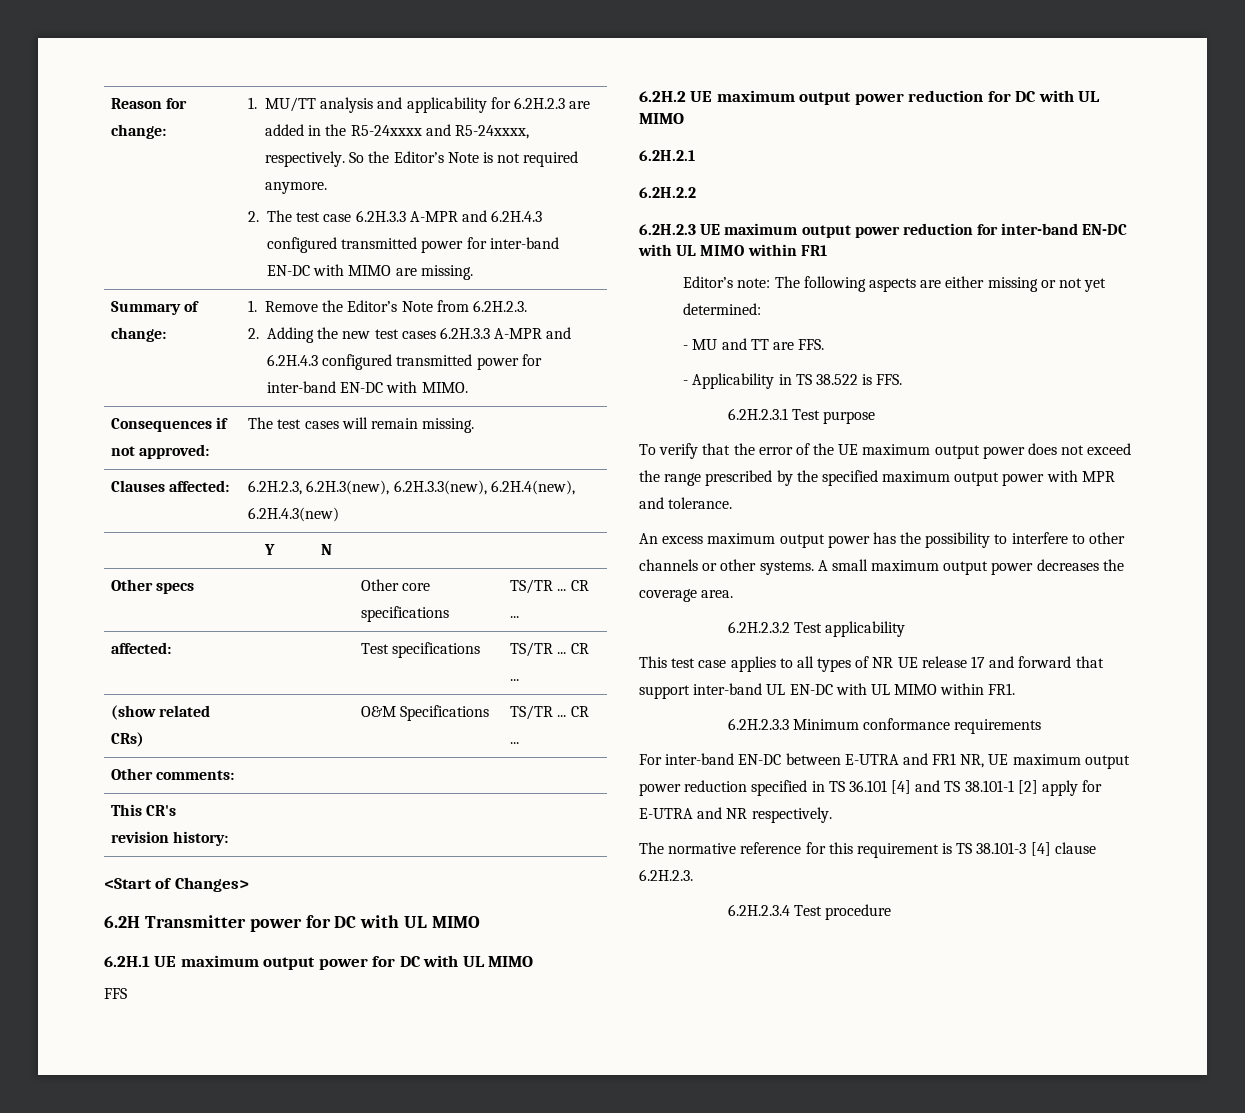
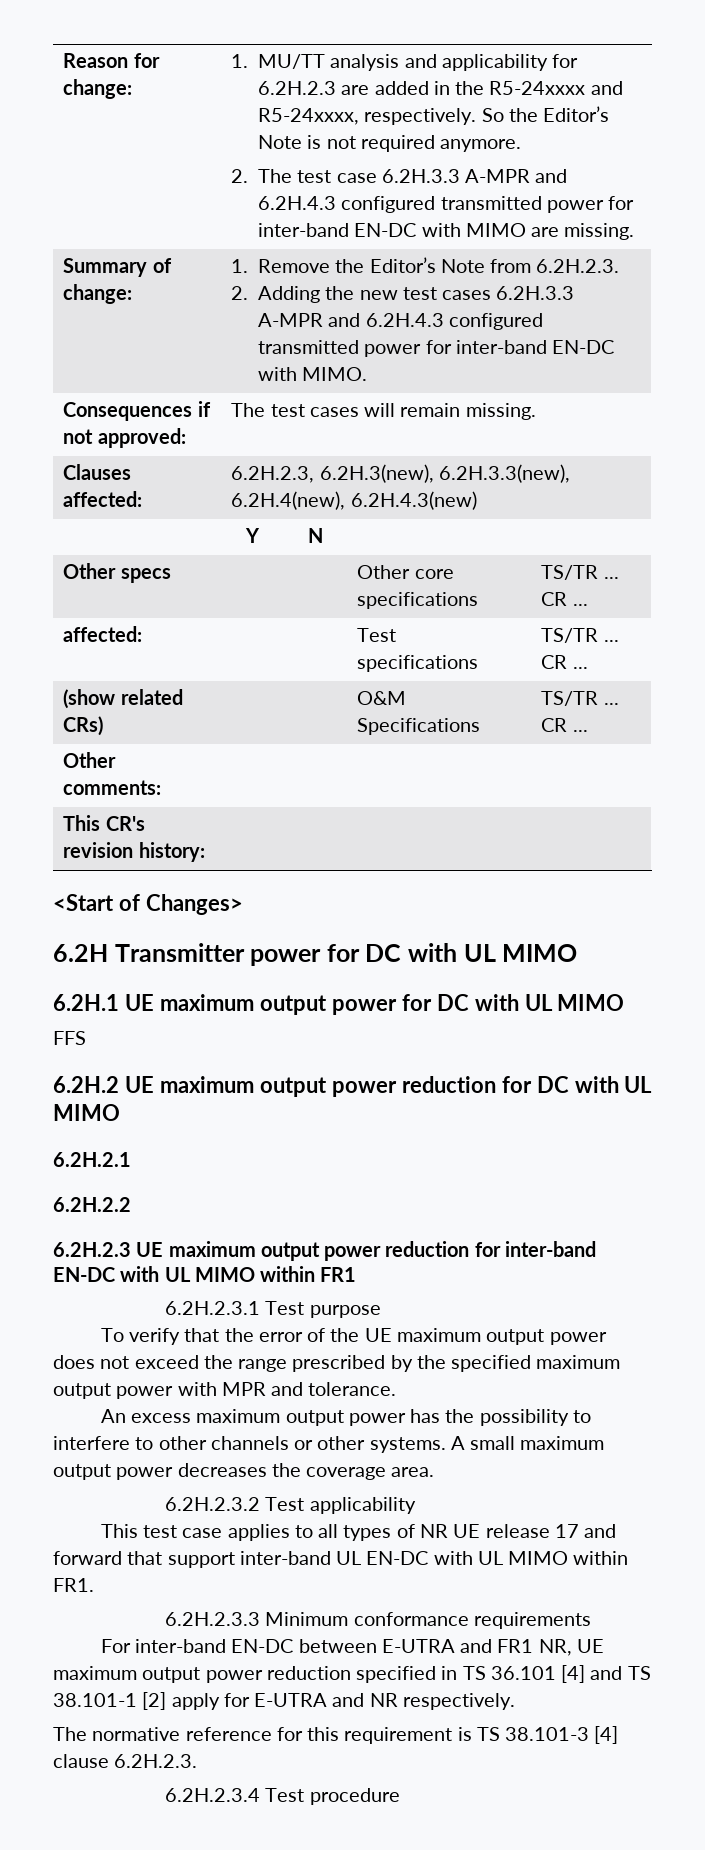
- Editor’s note: The following aspects are either missing or not yet determined:
- - MU and TT are FFS.
- - Applicability in TS 38.522 is FFS.

